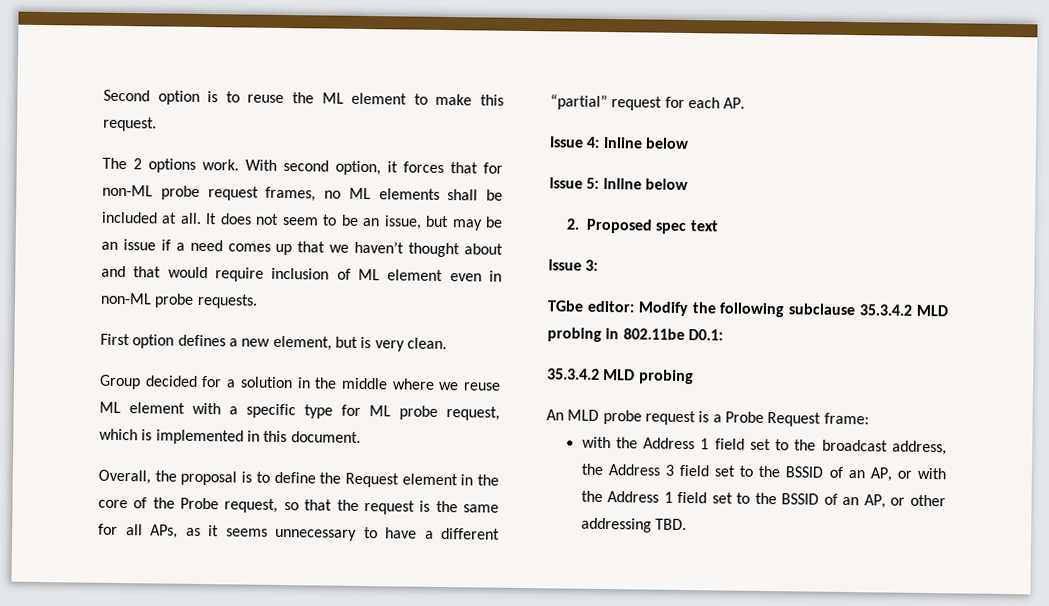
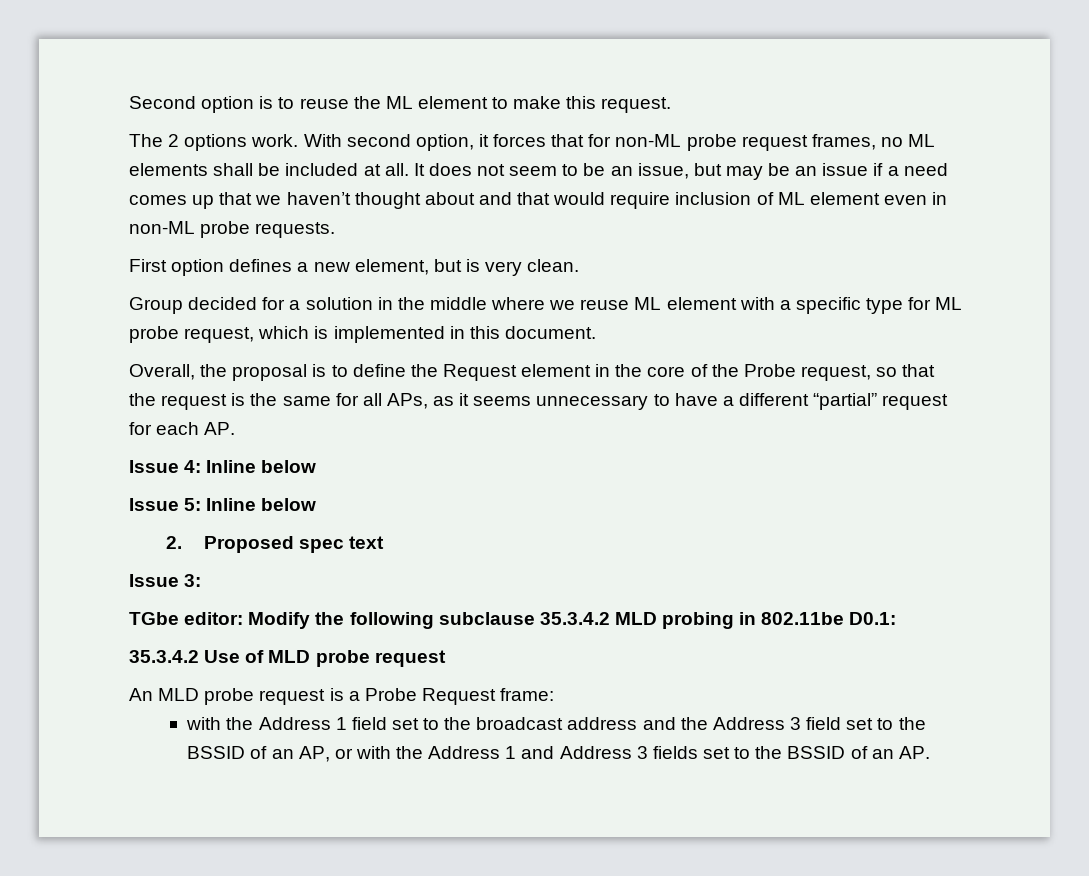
  TGbe editor: Modify the following subclause 35.3.4.2 MLD probing in 802.11be D0.1:
- 35.3.4.2 MLD probing
+ 35.3.4.2 Use of MLD probe request
- with the Address 1 field set to the broadcast address, the Address 3 field set to the BSSID of an AP, or with the Address 1 field set to the BSSID of an AP, or other addressing TBD.
+ with the Address 1 field set to the broadcast address and the Address 3 field set to the BSSID of an AP, or with the Address 1 and Address 3 fields set to the BSSID of an AP.

